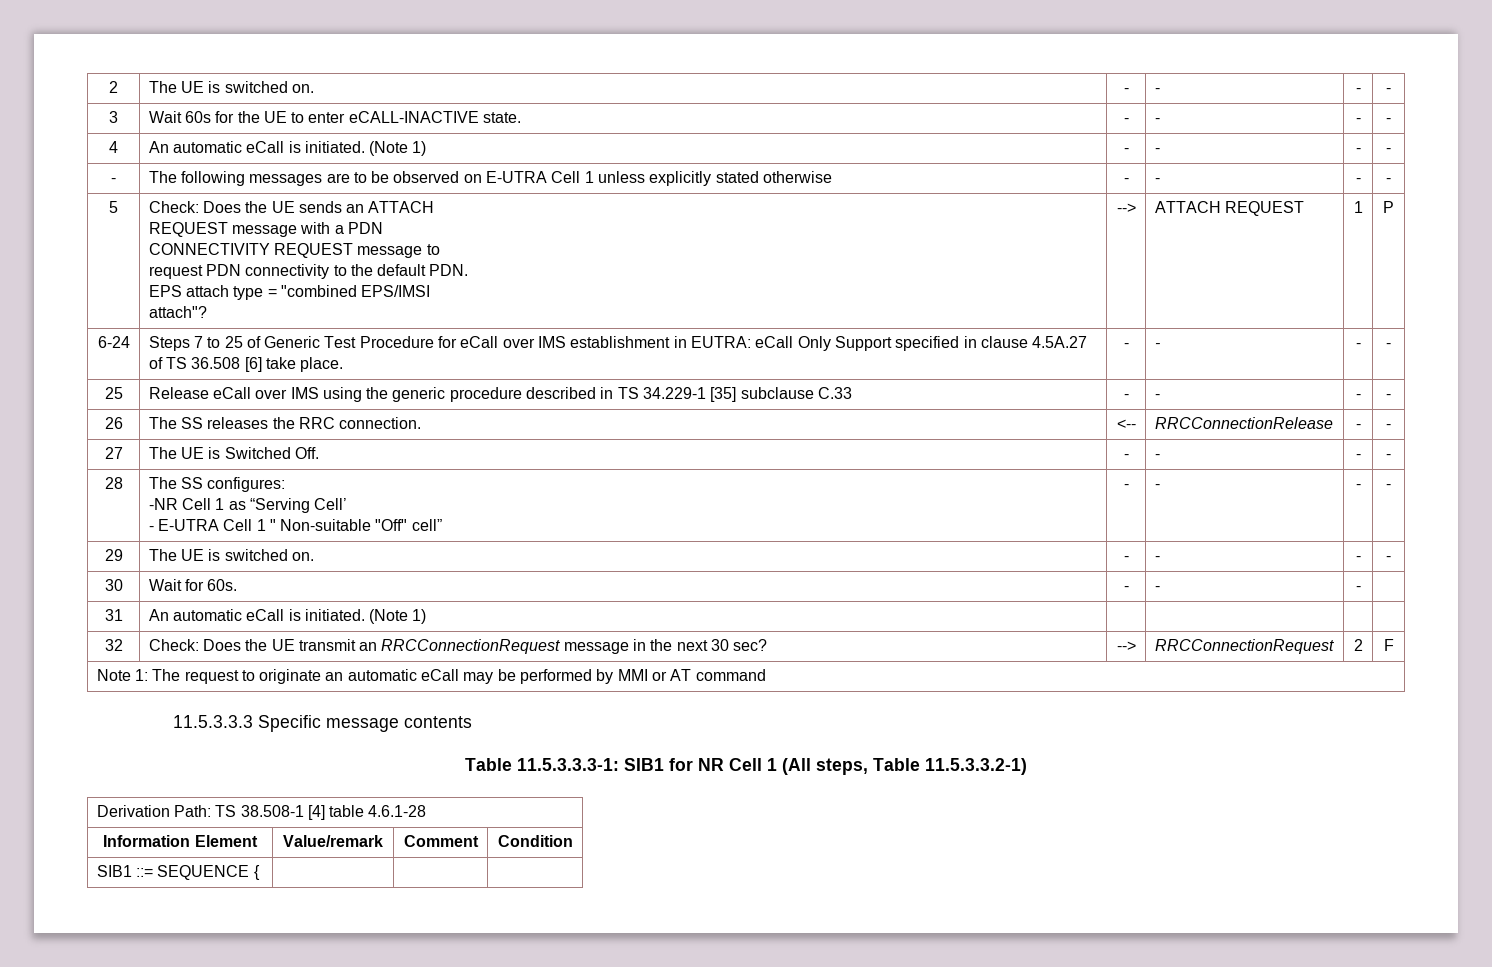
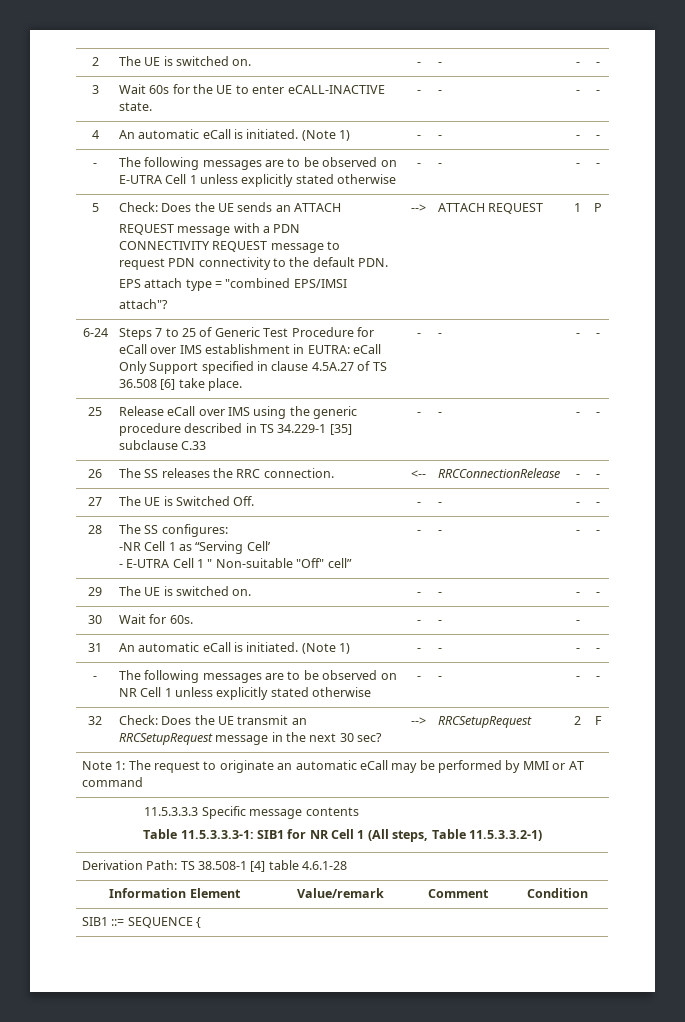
- 31 | An automatic eCall is initiated. (Note 1) | | | |
+ 31 | An automatic eCall is initiated. (Note 1) | - | - | - | -
+ - | The following messages are to be observed on NR Cell 1 unless explicitly stated otherwise | - | - | - | -
- 32 | Check: Does the UE transmit an RRCConnectionRequest message in the next 30 sec? | --> | RRCConnectionRequest | 2 | F
+ 32 | Check: Does the UE transmit an RRCSetupRequest message in the next 30 sec? | --> | RRCSetupRequest | 2 | F

